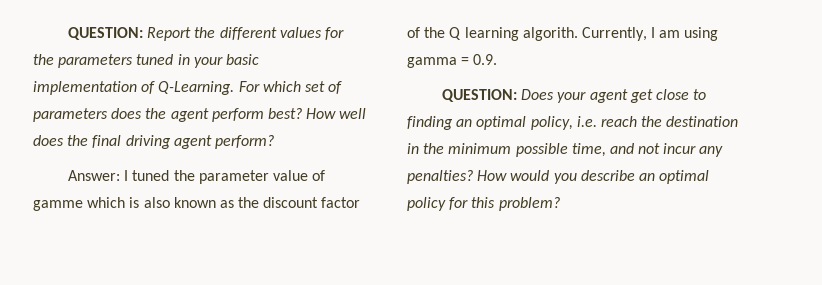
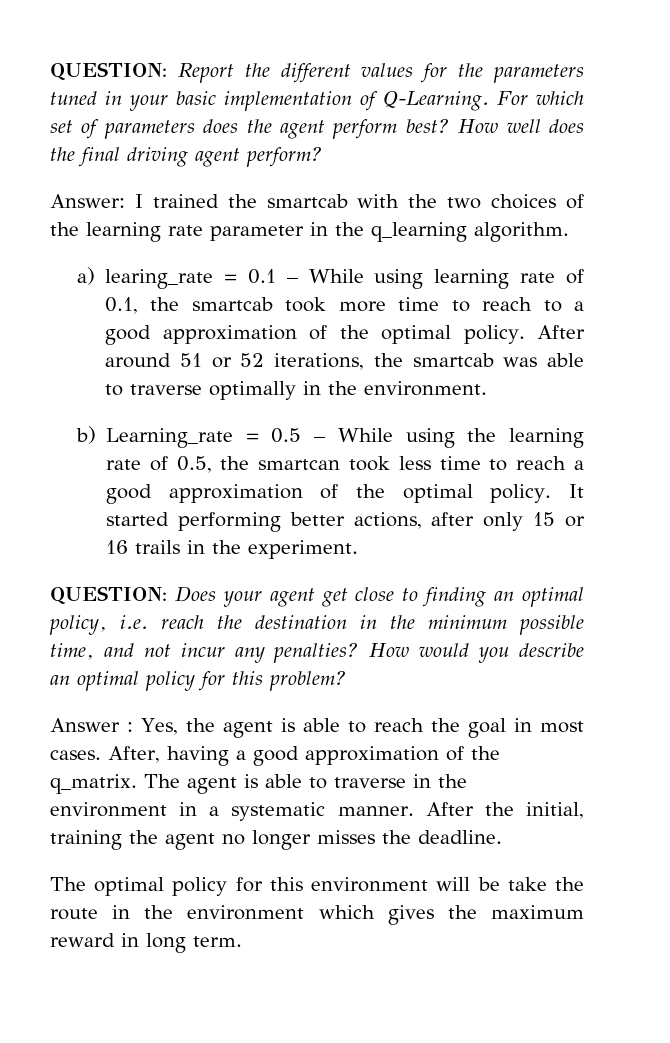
- Answer: I tuned the parameter value of gamme which is also known as the discount factor of the Q learning algorith. Currently, I am using gamma = 0.9.
+ Answer: I trained the smartcab with the two choices of the learning rate parameter in the q_learning algorithm.
+ a) learing_rate = 0.1 – While using learning rate of 0.1, the smartcab took more time to reach to a good approximation of the optimal policy. After around 51 or 52 iterations, the smartcab was able to traverse optimally in the environment.
+ b) Learning_rate = 0.5 – While using the learning rate of 0.5, the smartcan took less time to reach a good approximation of the optimal policy. It started performing better actions, after only 15 or 16 trails in the experiment.
+ Answer : Yes, the agent is able to reach the goal in most cases. After, having a good approximation of the q_matrix. The agent is able to traverse in the environment in a systematic manner. After the initial, training the agent no longer misses the deadline.
+ The optimal policy for this environment will be take the route in the environment which gives the maximum reward in long term.

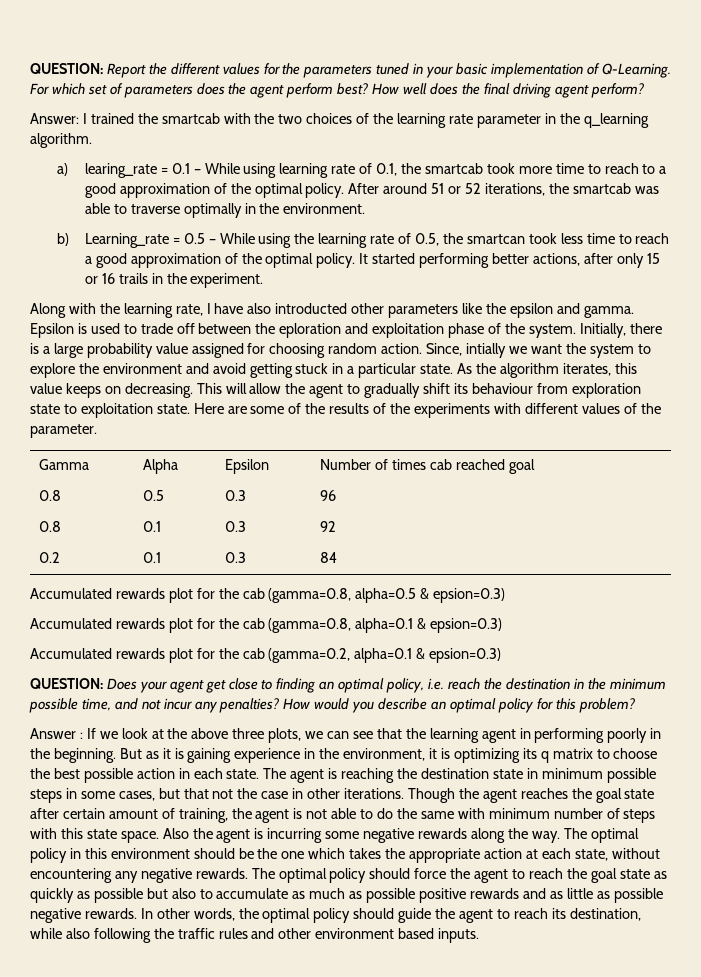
+ Along with the learning rate, I have also introducted other parameters like the epsilon and gamma. Epsilon is used to trade off between the eploration and exploitation phase of the system. Initially, there is a large probability value assigned for choosing random action. Since, intially we want the system to explore the environment and avoid getting stuck in a particular state. As the algorithm iterates, this value keeps on decreasing. This will allow the agent to gradually shift its behaviour from exploration state to exploitation state. Here are some of the results of the experiments with different values of the parameter.
+ Gamma | Alpha | Epsilon | Number of times cab reached goal
+ 0.8 | 0.5 | 0.3 | 96
+ 0.8 | 0.1 | 0.3 | 92
+ 0.2 | 0.1 | 0.3 | 84
+ Accumulated rewards plot for the cab (gamma=0.8, alpha=0.5 & epsion=0.3)
+ Accumulated rewards plot for the cab (gamma=0.8, alpha=0.1 & epsion=0.3)
+ Accumulated rewards plot for the cab (gamma=0.2, alpha=0.1 & epsion=0.3)
- Answer : Yes, the agent is able to reach the goal in most cases. After, having a good approximation of the q_matrix. The agent is able to traverse in the environment in a systematic manner. After the initial, training the agent no longer misses the deadline.
- The optimal policy for this environment will be take the route in the environment which gives the maximum reward in long term.
+ Answer : If we look at the above three plots, we can see that the learning agent in performing poorly in the beginning. But as it is gaining experience in the environment, it is optimizing its q matrix to choose the best possible action in each state. The agent is reaching the destination state in minimum possible steps in some cases, but that not the case in other iterations. Though the agent reaches the goal state after certain amount of training, the agent is not able to do the same with minimum number of steps with this state space. Also the agent is incurring some negative rewards along the way. The optimal policy in this environment should be the one which takes the appropriate action at each state, without encountering any negative rewards. The optimal policy should force the agent to reach the goal state as quickly as possible but also to accumulate as much as possible positive rewards and as little as possible negative rewards. In other words, the optimal policy should guide the agent to reach its destination, while also following the traffic rules and other environment based inputs.

